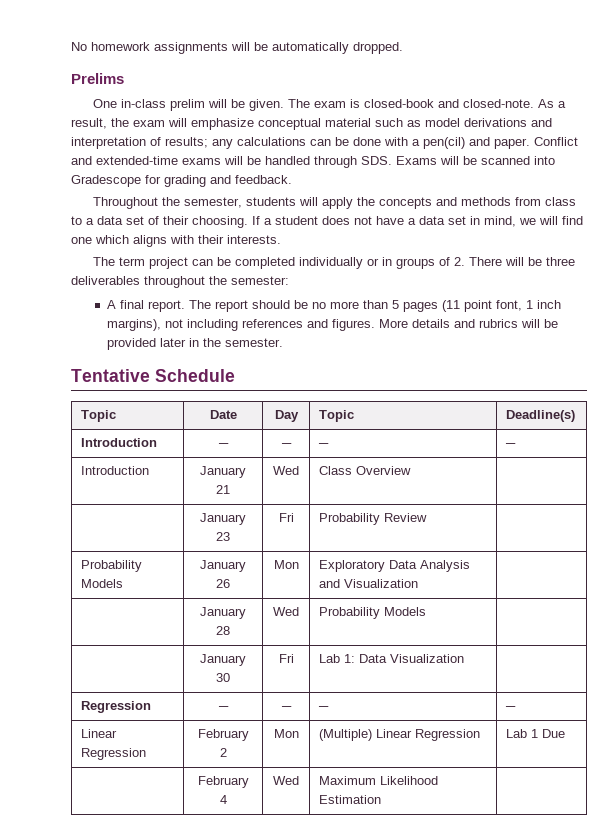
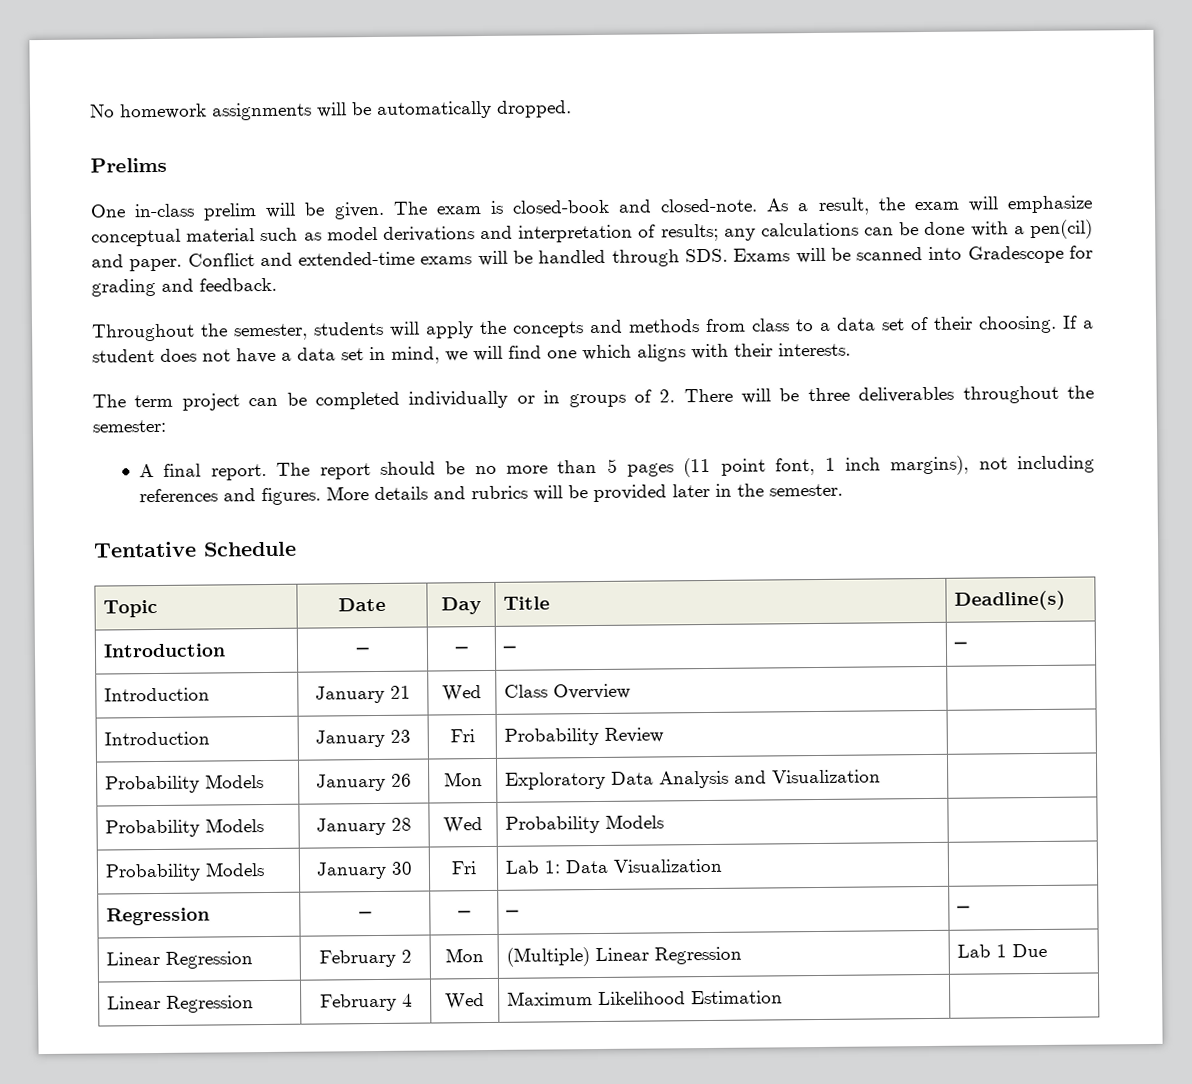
- Topic | Date | Day | Topic | Deadline(s)
+ Topic | Date | Day | Title | Deadline(s)
- | January 23 | Fri | Probability Review |
+ Introduction | January 23 | Fri | Probability Review |
- | January 28 | Wed | Probability Models |
+ Probability Models | January 28 | Wed | Probability Models |
- | January 30 | Fri | Lab 1: Data Visualization |
+ Probability Models | January 30 | Fri | Lab 1: Data Visualization |
- | February 4 | Wed | Maximum Likelihood Estimation |
+ Linear Regression | February 4 | Wed | Maximum Likelihood Estimation |

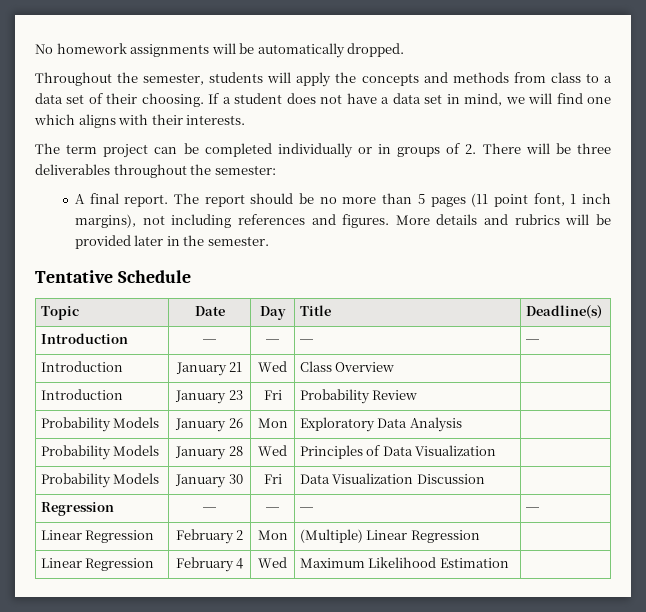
- Prelims
- One in-class prelim will be given. The exam is closed-book and closed-note. As a result, the exam will emphasize conceptual material such as model derivations and interpretation of results; any calculations can be done with a pen(cil) and paper. Conflict and extended-time exams will be handled through SDS. Exams will be scanned into Gradescope for grading and feedback.
- Probability Models | January 26 | Mon | Exploratory Data Analysis and Visualization |
+ Probability Models | January 26 | Mon | Exploratory Data Analysis |
- Probability Models | January 28 | Wed | Probability Models |
+ Probability Models | January 28 | Wed | Principles of Data Visualization |
- Probability Models | January 30 | Fri | Lab 1: Data Visualization |
+ Probability Models | January 30 | Fri | Data Visualization Discussion |
- Linear Regression | February 2 | Mon | (Multiple) Linear Regression | Lab 1 Due
+ Linear Regression | February 2 | Mon | (Multiple) Linear Regression |

